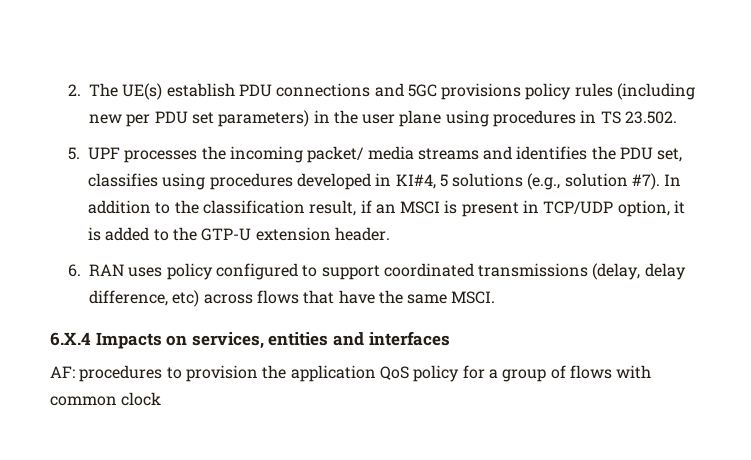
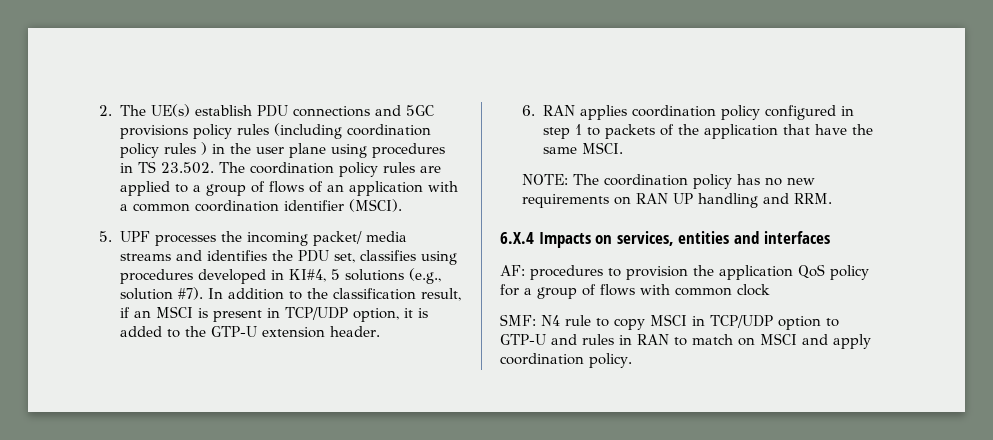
- 2. The UE(s) establish PDU connections and 5GC provisions policy rules (including new per PDU set parameters) in the user plane using procedures in TS 23.502.
+ 2. The UE(s) establish PDU connections and 5GC provisions policy rules (including coordination policy rules ) in the user plane using procedures in TS 23.502. The coordination policy rules are applied to a group of flows of an application with a common coordination identifier (MSCI).
- 6. RAN uses policy configured to support coordinated transmissions (delay, delay difference, etc) across flows that have the same MSCI.
+ 6. RAN applies coordination policy configured in step 1 to packets of the application that have the same MSCI.
+ NOTE: The coordination policy has no new requirements on RAN UP handling and RRM.
+ SMF: N4 rule to copy MSCI in TCP/UDP option to GTP-U and rules in RAN to match on MSCI and apply coordination policy.

